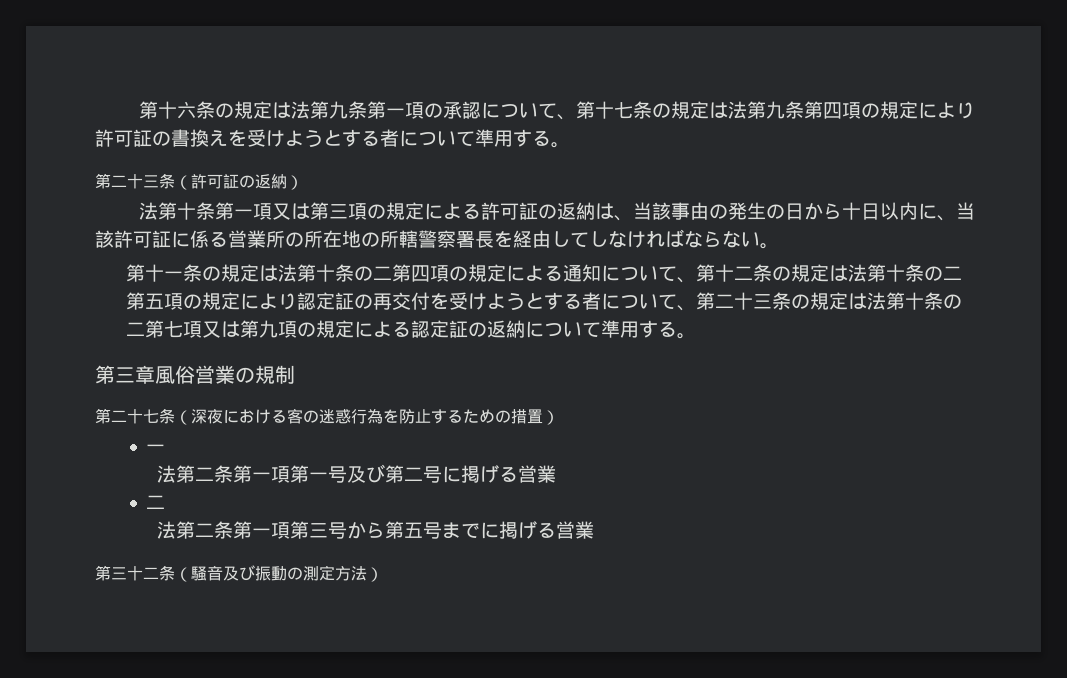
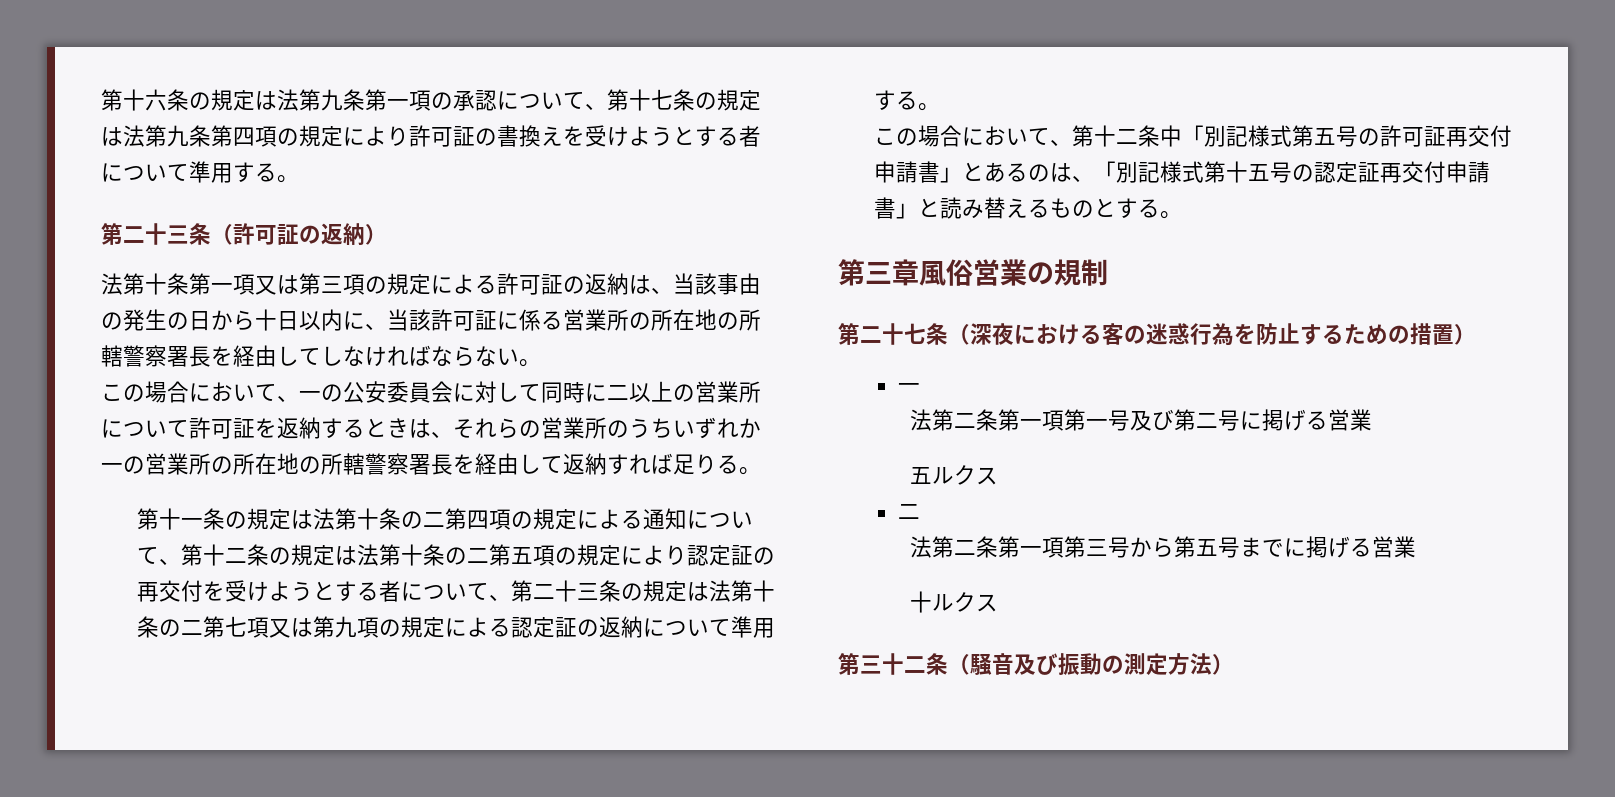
+ この場合において、一の公安委員会に対して同時に二以上の営業所について許可証を返納するときは、それらの営業所のうちいずれか一の営業所の所在地の所轄警察署長を経由して返納すれば足りる。
+ この場合において、第十二条中「別記様式第五号の許可証再交付申請書」とあるのは、「別記様式第十五号の認定証再交付申請書」と読み替えるものとする。
+ 五ルクス
+ 十ルクス

